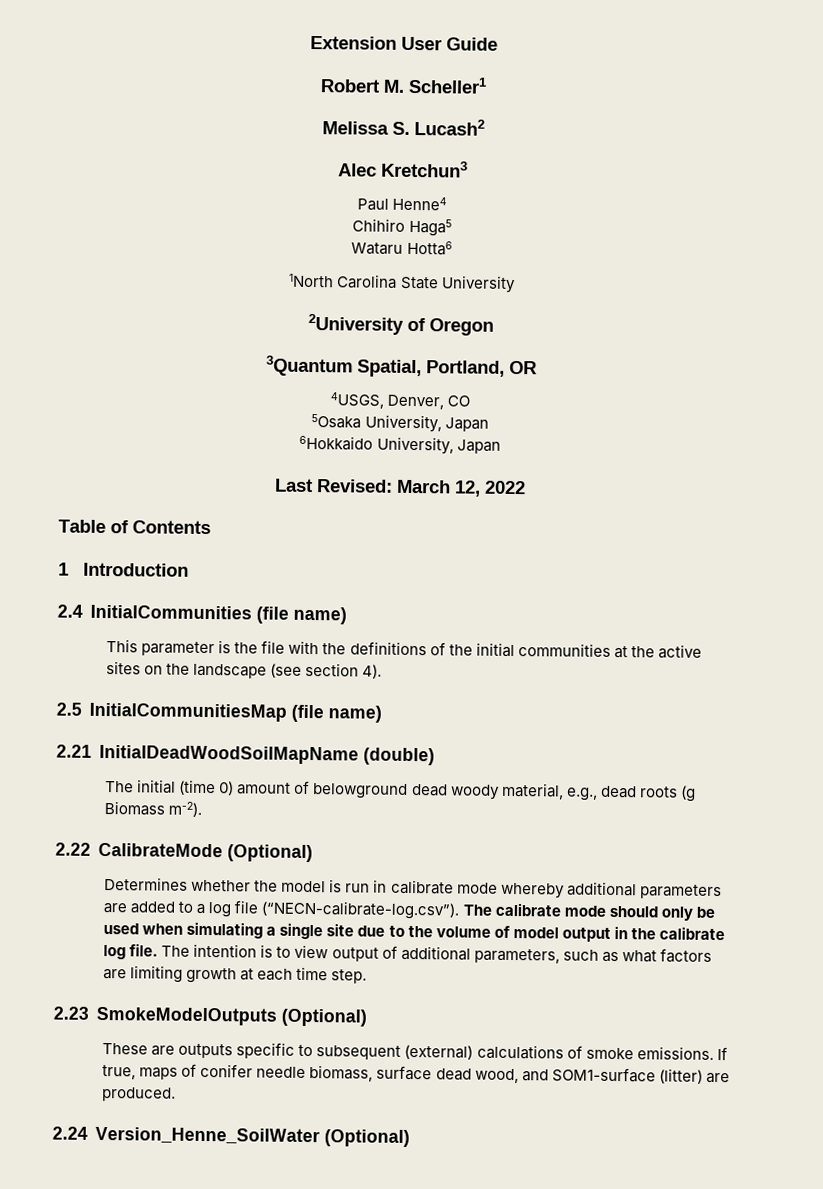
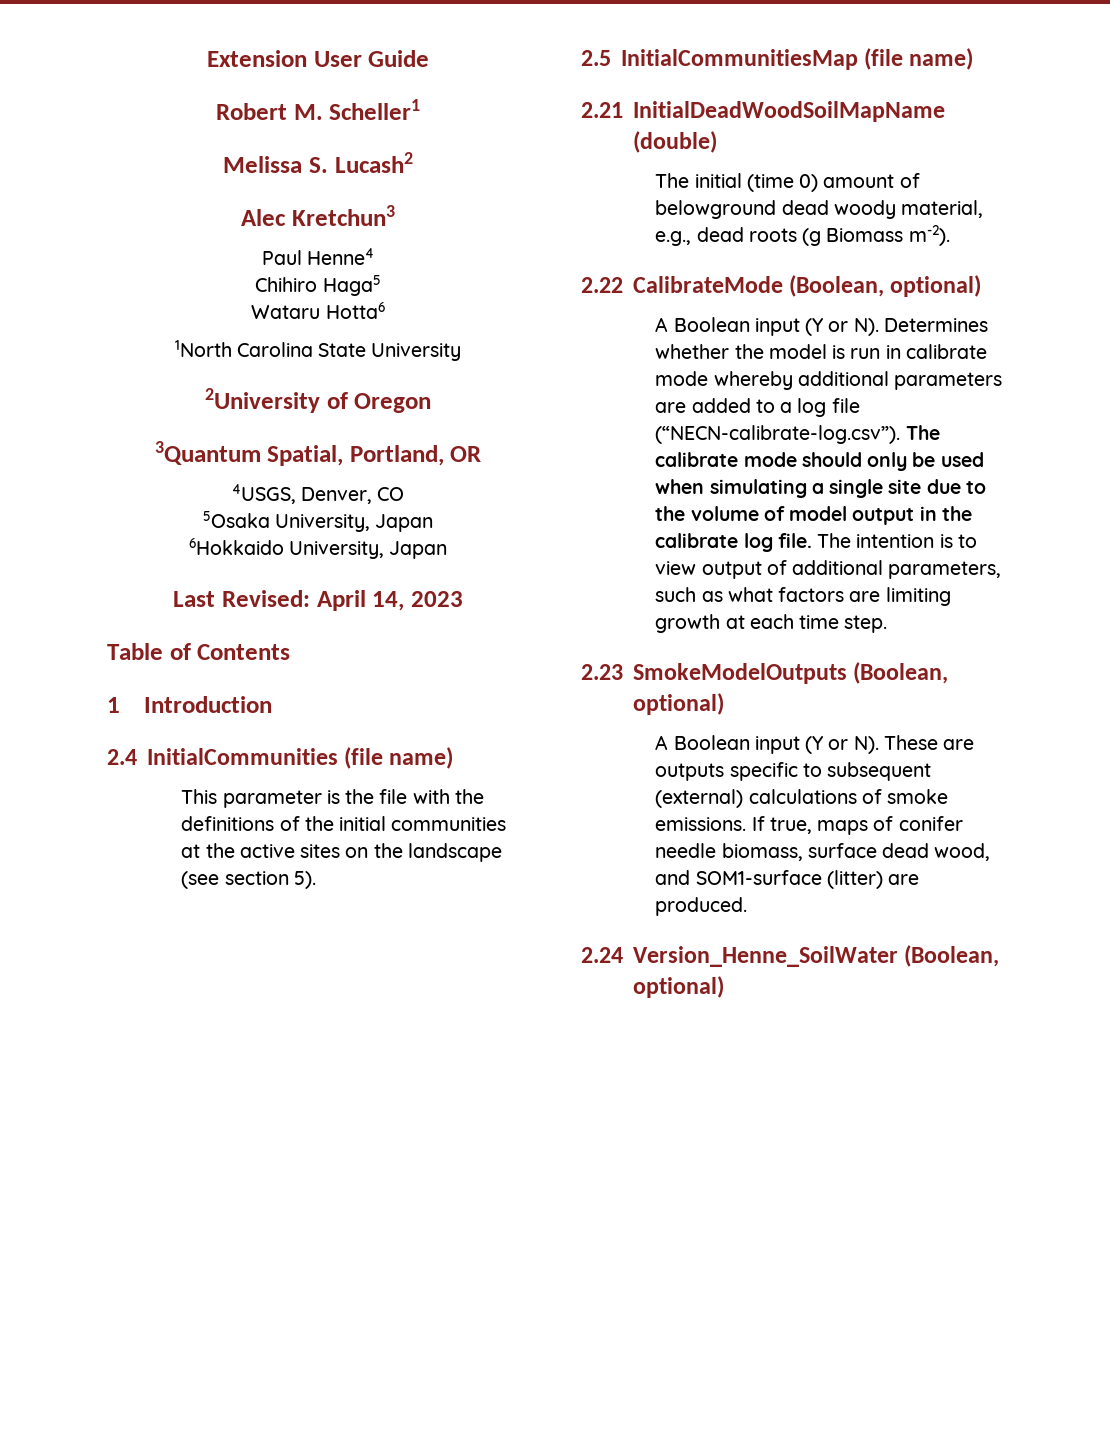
- Last Revised: March 12, 2022
+ Last Revised: April 14, 2023
- This parameter is the file with the definitions of the initial communities at the active sites on the landscape (see section 4).
+ This parameter is the file with the definitions of the initial communities at the active sites on the landscape (see section 5).
- 2.22 CalibrateMode (Optional)
- Determines whether the model is run in calibrate mode whereby additional parameters are added to a log file (“NECN-calibrate-log.csv”). The calibrate mode should only be used when simulating a single site due to the volume of model output in the calibrate log file.
+ 2.22 CalibrateMode (Boolean, optional)
+ A Boolean input (Y or N). Determines whether the model is run in calibrate mode whereby additional parameters are added to a log file (“NECN-calibrate-log.csv”). The calibrate mode should only be used when simulating a single site due to the volume of model output in the calibrate log file.
- 2.23 SmokeModelOutputs (Optional)
- These are outputs specific to subsequent (external) calculations of smoke emissions.
+ 2.23 SmokeModelOutputs (Boolean, optional)
+ A Boolean input (Y or N). These are outputs specific to subsequent (external) calculations of smoke emissions.
- 2.24 Version_Henne_SoilWater (Optional)
+ 2.24 Version_Henne_SoilWater (Boolean, optional)

